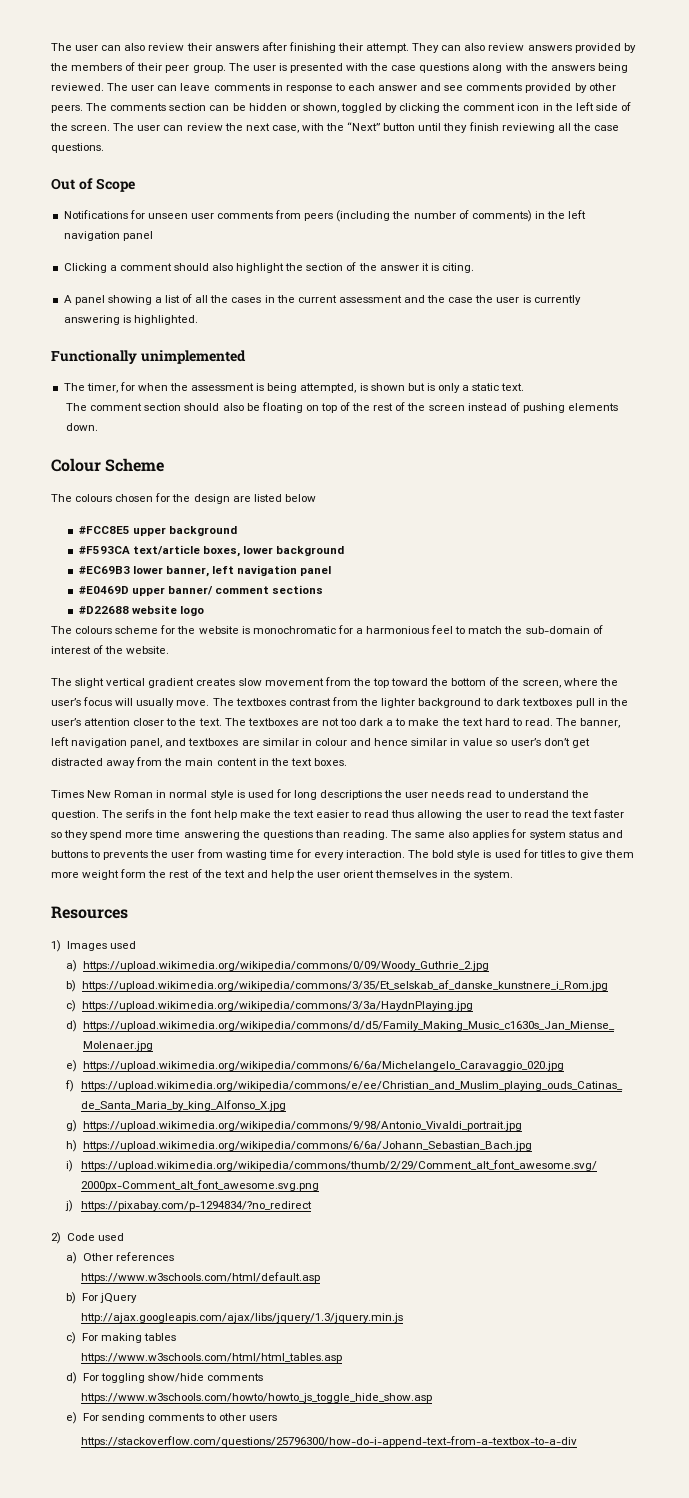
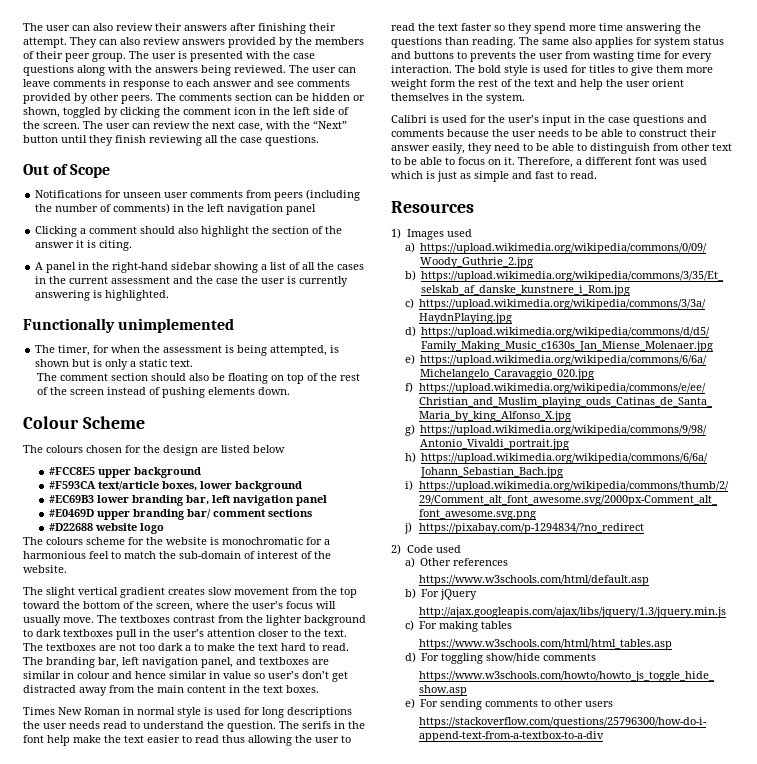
- A panel showing a list of all the cases in the current assessment and the case the user is currently answering is highlighted.
+ A panel in the right-hand sidebar showing a list of all the cases in the current assessment and the case the user is currently answering is highlighted.
- #EC69B3 lower banner, left navigation panel
+ #EC69B3 lower branding bar, left navigation panel
- #E0469D upper banner/ comment sections
+ #E0469D upper branding bar/ comment sections
- The banner, left navigation panel, and textboxes are similar in colour and hence similar in value so user’s don’t get distracted away from the main content in the text boxes.
+ The branding bar, left navigation panel, and textboxes are similar in colour and hence similar in value so user’s don’t get distracted away from the main content in the text boxes.
+ Calibri is used for the user’s input in the case questions and comments because the user needs to be able to construct their answer easily, they need to be able to distinguish from other text to be able to focus on it. Therefore, a different font was used which is just as simple and fast to read.

